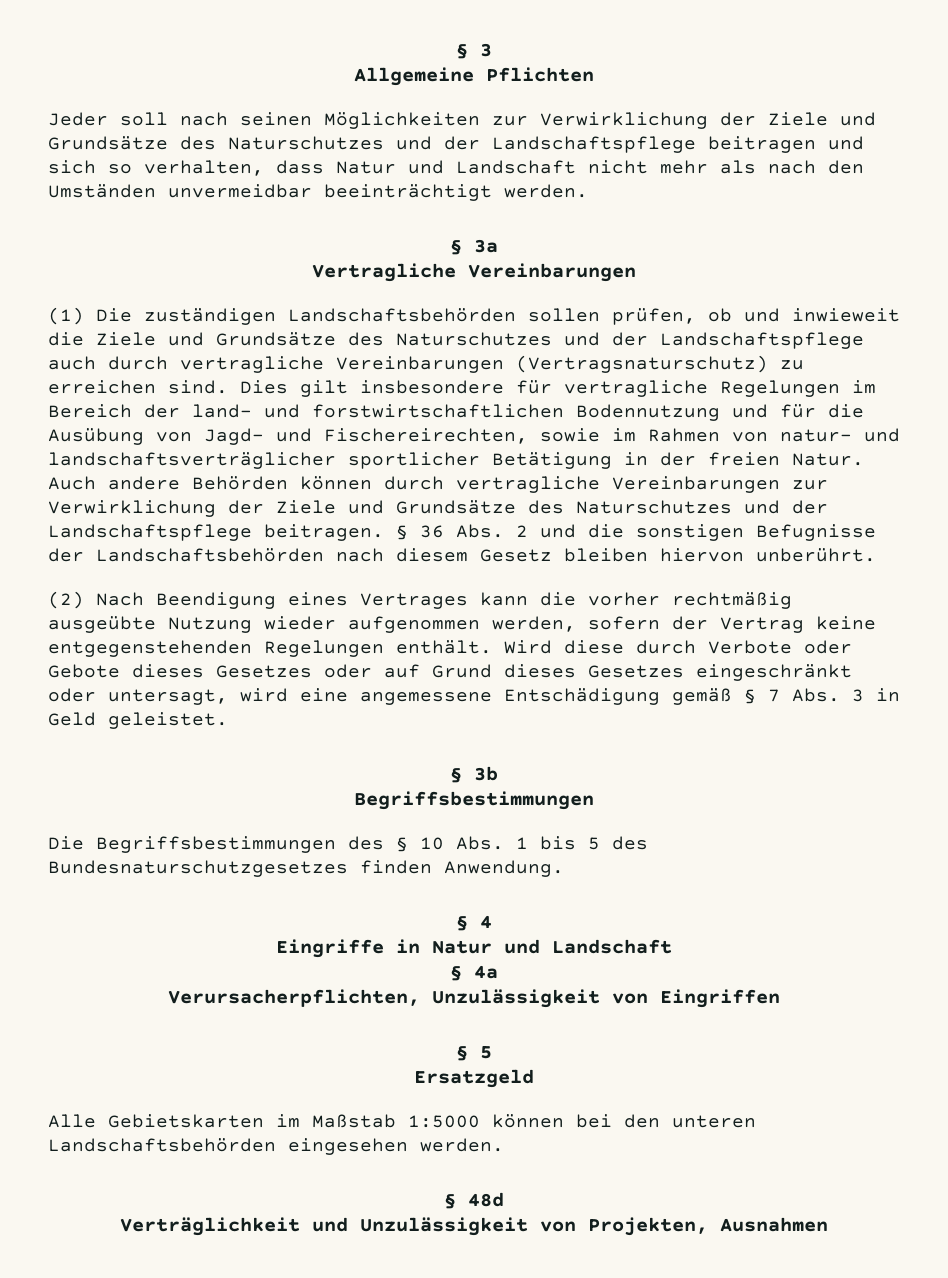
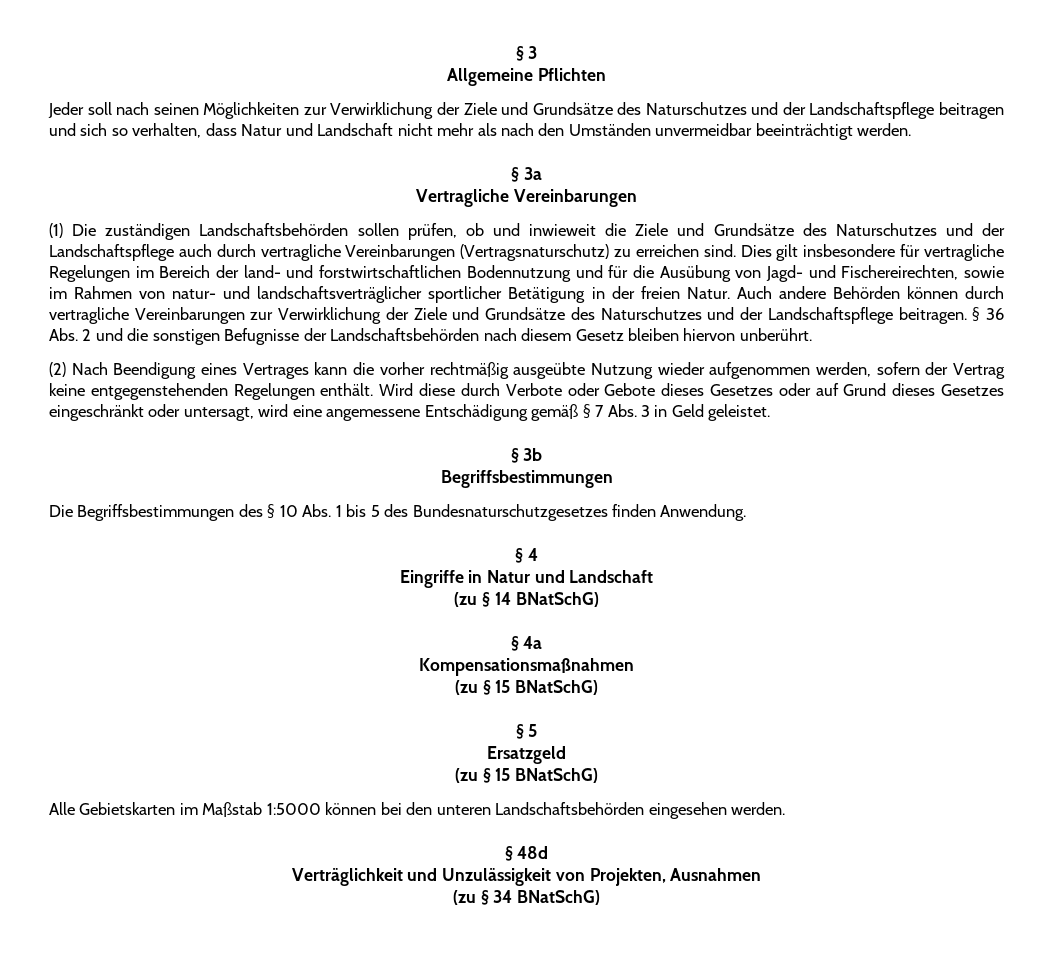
+ (zu § 14 BNatSchG)
  § 4a
- Verursacherpflichten, Unzulässigkeit von Eingriffen
+ Kompensationsmaßnahmen
+ (zu § 15 BNatSchG)
  Ersatzgeld
+ (zu § 15 BNatSchG)
+ (zu § 34 BNatSchG)

